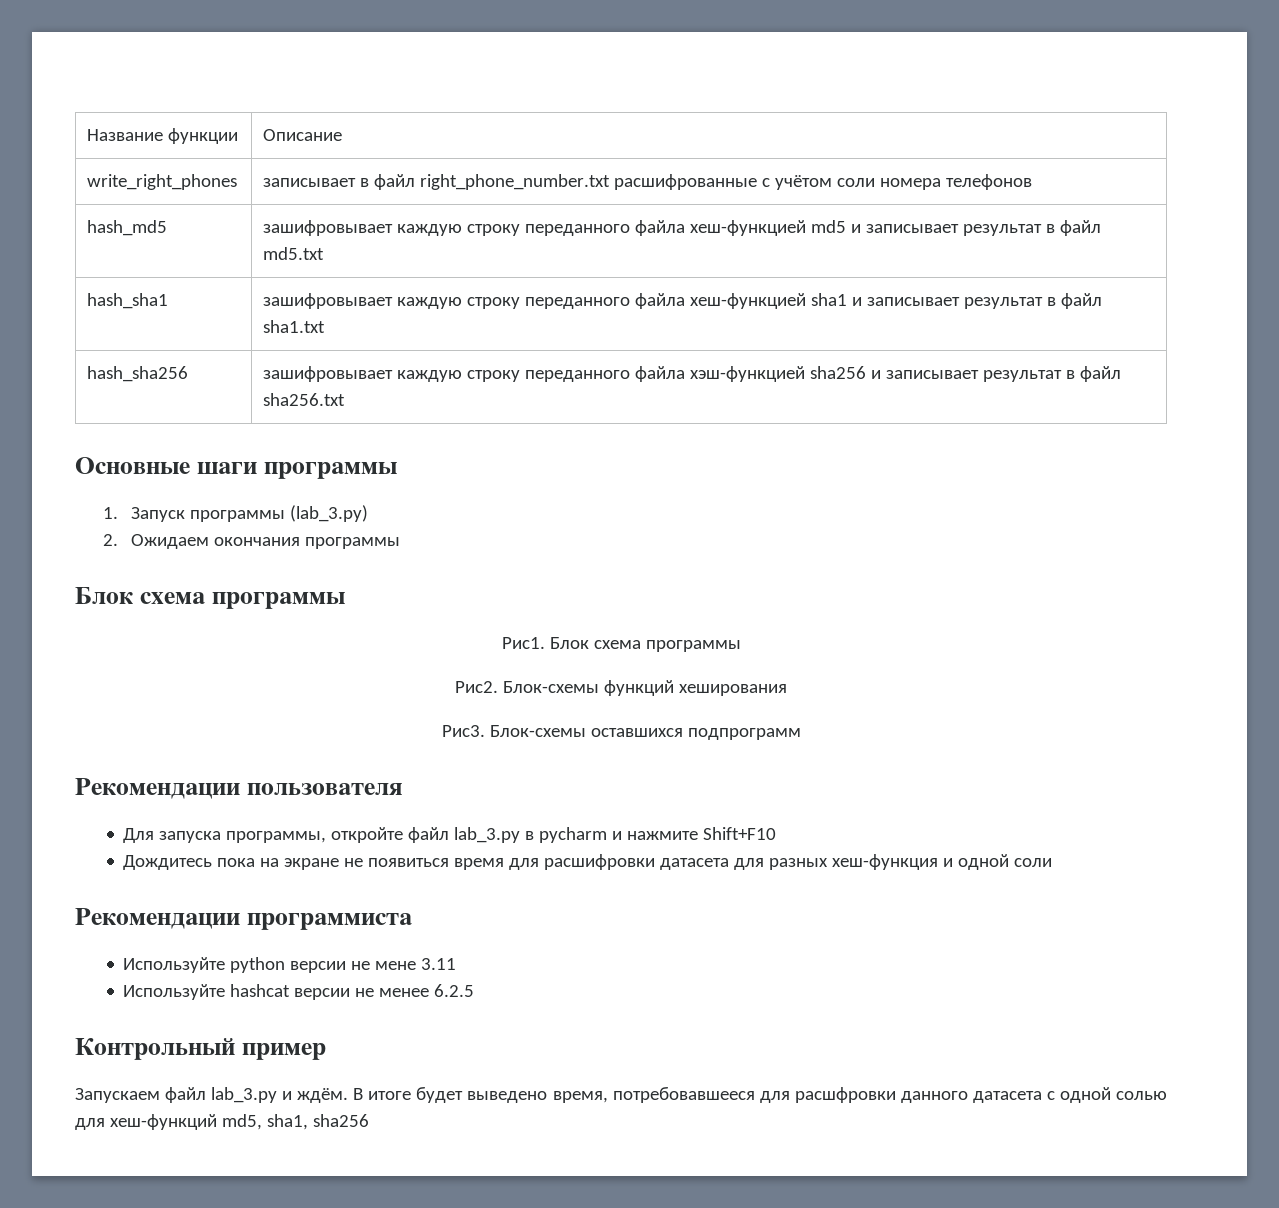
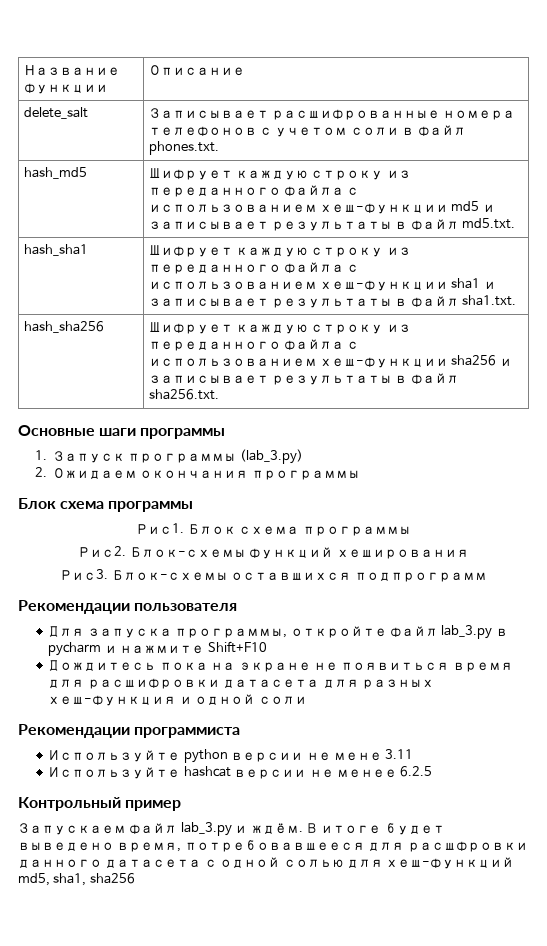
- write_right_phones | записывает в файл right_phone_number.txt расшифрованные с учётом соли номера телефонов
+ delete_salt | Записывает расшифрованные номера телефонов с учетом соли в файл phones.txt.
- hash_md5 | зашифровывает каждую строку переданного файла хеш-функцией md5 и записывает результат в файл md5.txt
+ hash_md5 | Шифрует каждую строку из переданного файла с использованием хеш-функции md5 и записывает результаты в файл md5.txt.
- hash_sha1 | зашифровывает каждую строку переданного файла хеш-функцией sha1 и записывает результат в файл sha1.txt
+ hash_sha1 | Шифрует каждую строку из переданного файла с использованием хеш-функции sha1 и записывает результаты в файл sha1.txt.
- hash_sha256 | зашифровывает каждую строку переданного файла хэш-функцией sha256 и записывает результат в файл sha256.txt
+ hash_sha256 | Шифрует каждую строку из переданного файла с использованием хеш-функции sha256 и записывает результаты в файл sha256.txt.

